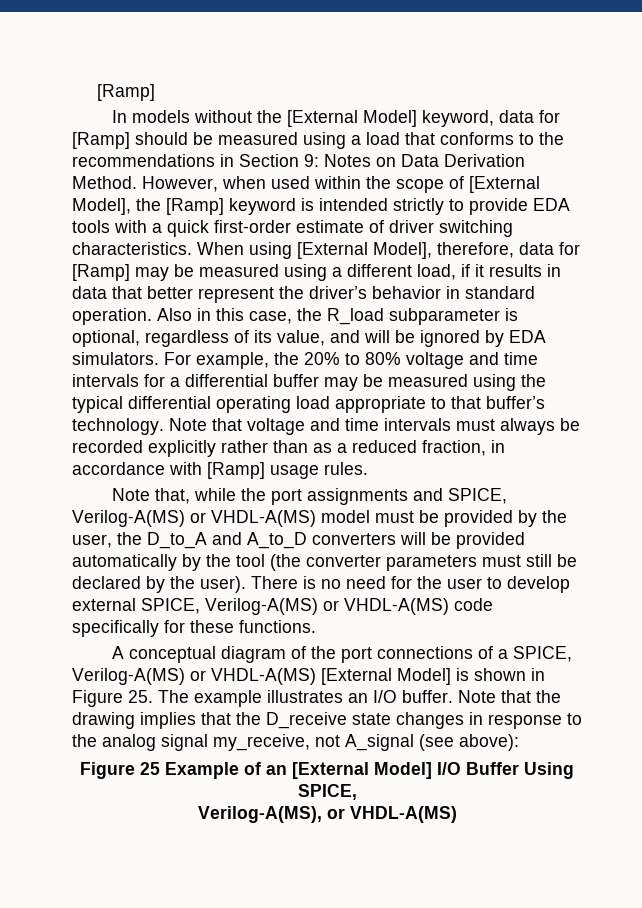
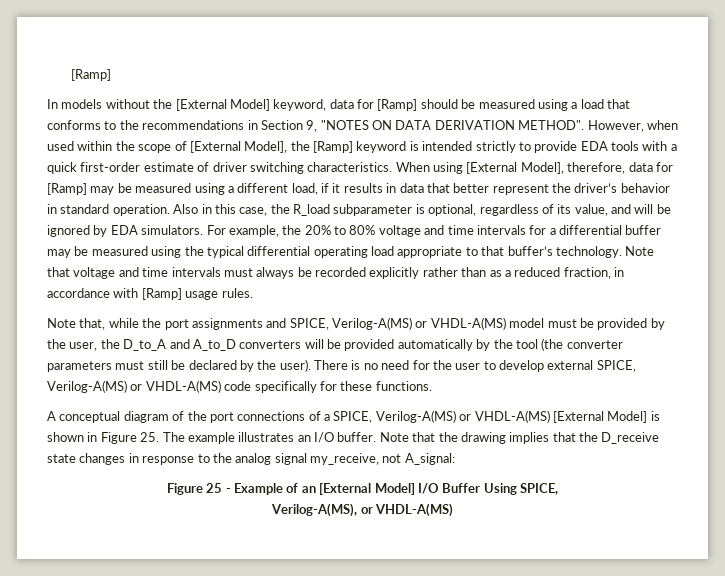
- In models without the [External Model] keyword, data for [Ramp] should be measured using a load that conforms to the recommendations in Section 9: Notes on Data Derivation Method.
+ In models without the [External Model] keyword, data for [Ramp] should be measured using a load that conforms to the recommendations in Section 9, "NOTES ON DATA DERIVATION METHOD".
- Note that the drawing implies that the D_receive state changes in response to the analog signal my_receive, not A_signal (see above):
+ Note that the drawing implies that the D_receive state changes in response to the analog signal my_receive, not A_signal:
- Figure 25 Example of an [External Model] I/O Buffer Using SPICE,
+ Figure 25 - Example of an [External Model] I/O Buffer Using SPICE,

